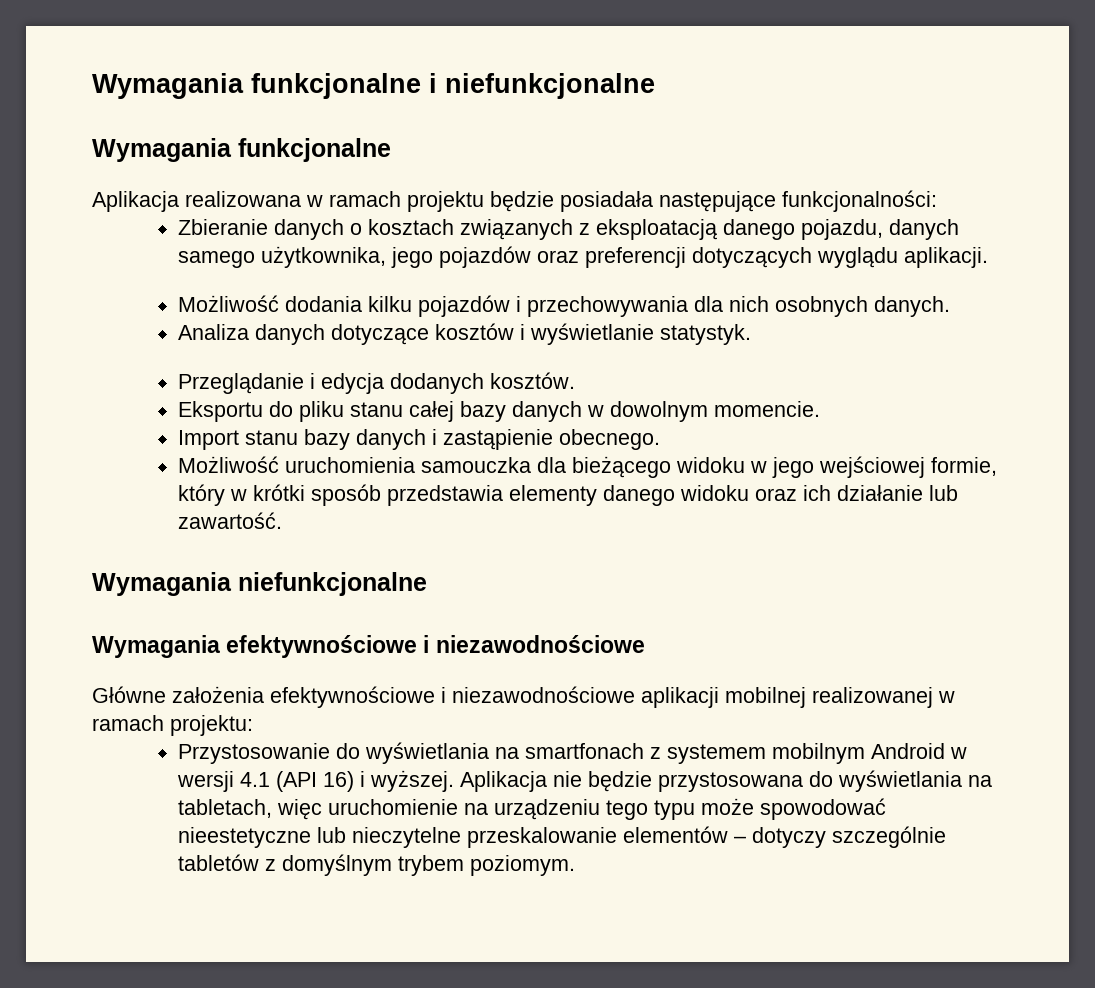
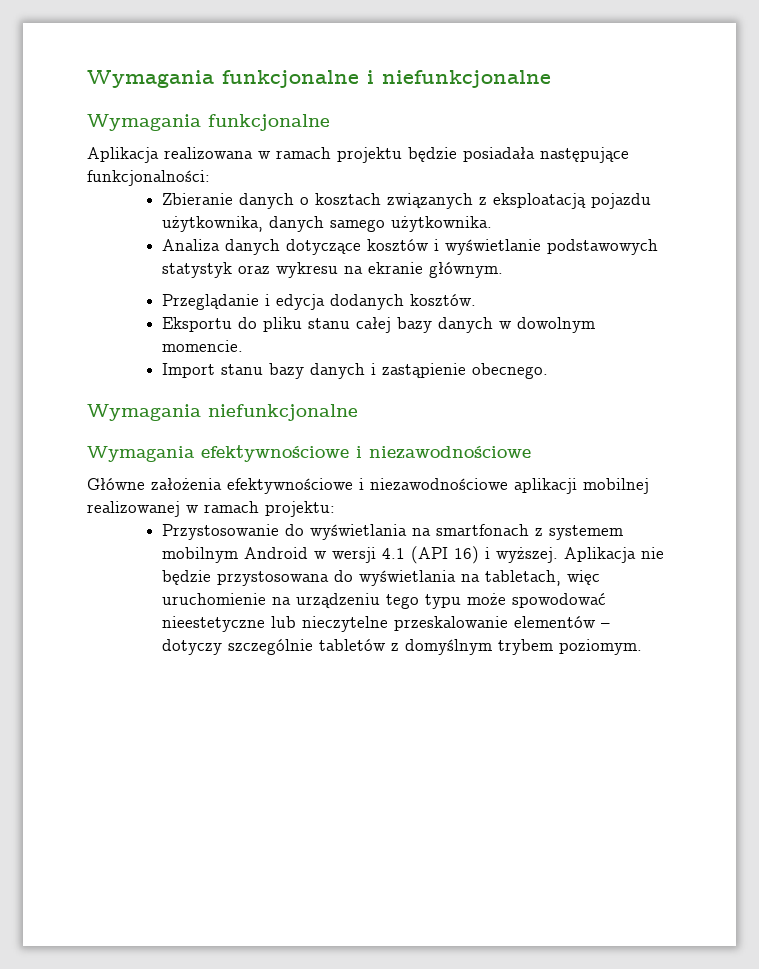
- Zbieranie danych o kosztach związanych z eksploatacją danego pojazdu, danych samego użytkownika, jego pojazdów oraz preferencji dotyczących wyglądu aplikacji.
- Możliwość dodania kilku pojazdów i przechowywania dla nich osobnych danych.
+ Zbieranie danych o kosztach związanych z eksploatacją pojazdu użytkownika, danych samego użytkownika.
- Analiza danych dotyczące kosztów i wyświetlanie statystyk.
+ Analiza danych dotyczące kosztów i wyświetlanie podstawowych statystyk oraz wykresu na ekranie głównym.
- Możliwość uruchomienia samouczka dla bieżącego widoku w jego wejściowej formie, który w krótki sposób przedstawia elementy danego widoku oraz ich działanie lub zawartość.

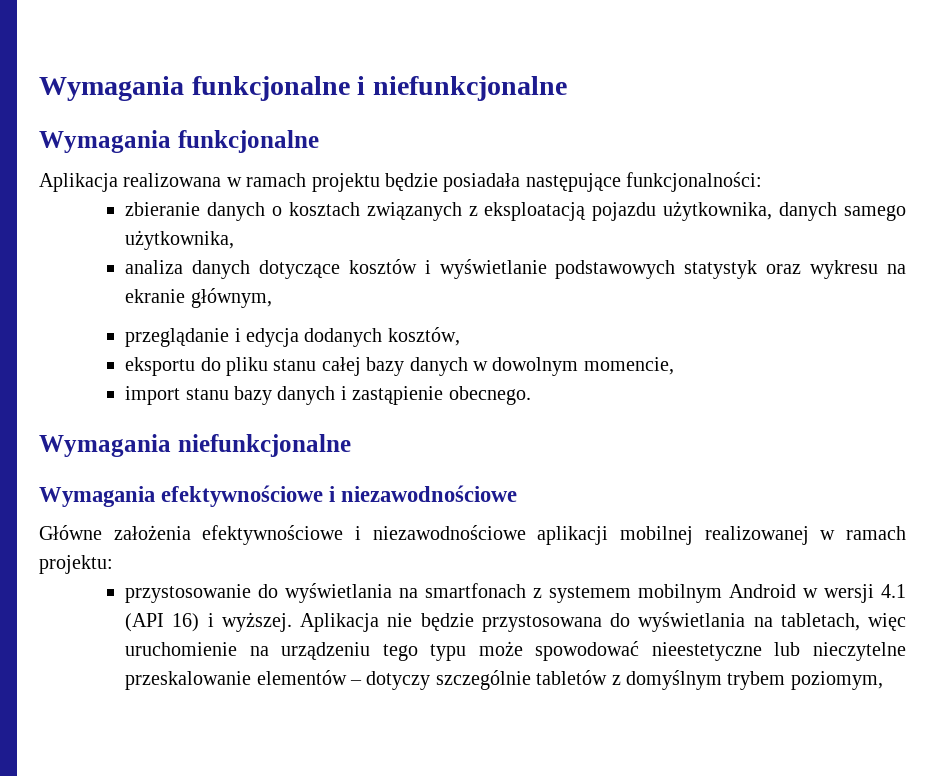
- Zbieranie danych o kosztach związanych z eksploatacją pojazdu użytkownika, danych samego użytkownika.
- Analiza danych dotyczące kosztów i wyświetlanie podstawowych statystyk oraz wykresu na ekranie głównym.
- Przeglądanie i edycja dodanych kosztów.
- Eksportu do pliku stanu całej bazy danych w dowolnym momencie.
- Import stanu bazy danych i zastąpienie obecnego.
+ zbieranie danych o kosztach związanych z eksploatacją pojazdu użytkownika, danych samego użytkownika,
+ analiza danych dotyczące kosztów i wyświetlanie podstawowych statystyk oraz wykresu na ekranie głównym,
+ przeglądanie i edycja dodanych kosztów,
+ eksportu do pliku stanu całej bazy danych w dowolnym momencie,
+ import stanu bazy danych i zastąpienie obecnego.
- Przystosowanie do wyświetlania na smartfonach z systemem mobilnym Android w wersji 4.1 (API 16) i wyższej.
+ przystosowanie do wyświetlania na smartfonach z systemem mobilnym Android w wersji 4.1 (API 16) i wyższej.
- Aplikacja nie będzie przystosowana do wyświetlania na tabletach, więc uruchomienie na urządzeniu tego typu może spowodować nieestetyczne lub nieczytelne przeskalowanie elementów – dotyczy szczególnie tabletów z domyślnym trybem poziomym.
+ Aplikacja nie będzie przystosowana do wyświetlania na tabletach, więc uruchomienie na urządzeniu tego typu może spowodować nieestetyczne lub nieczytelne przeskalowanie elementów – dotyczy szczególnie tabletów z domyślnym trybem poziomym,

